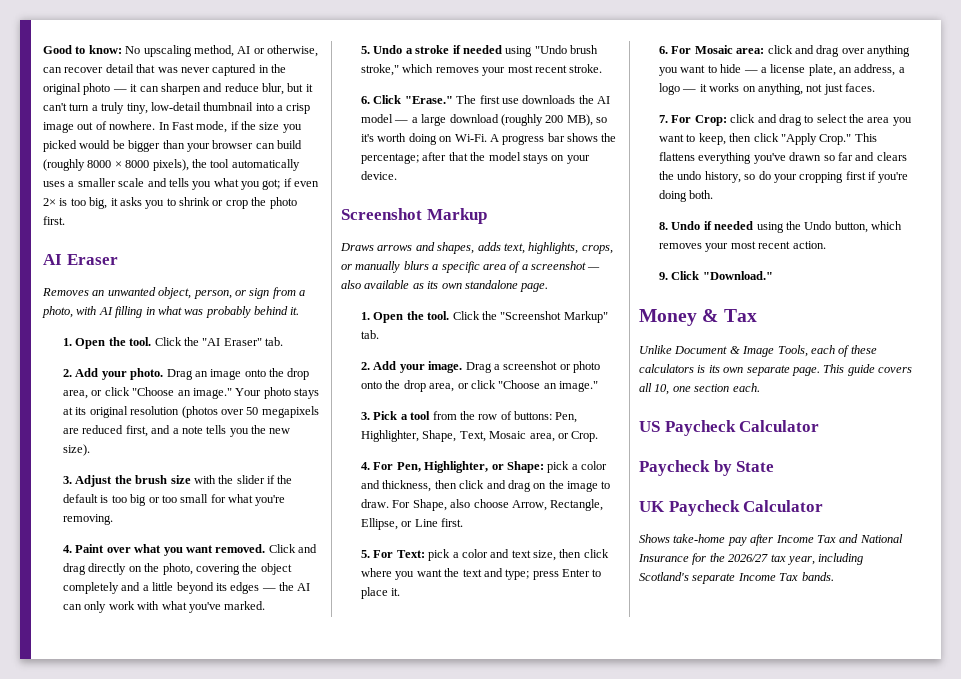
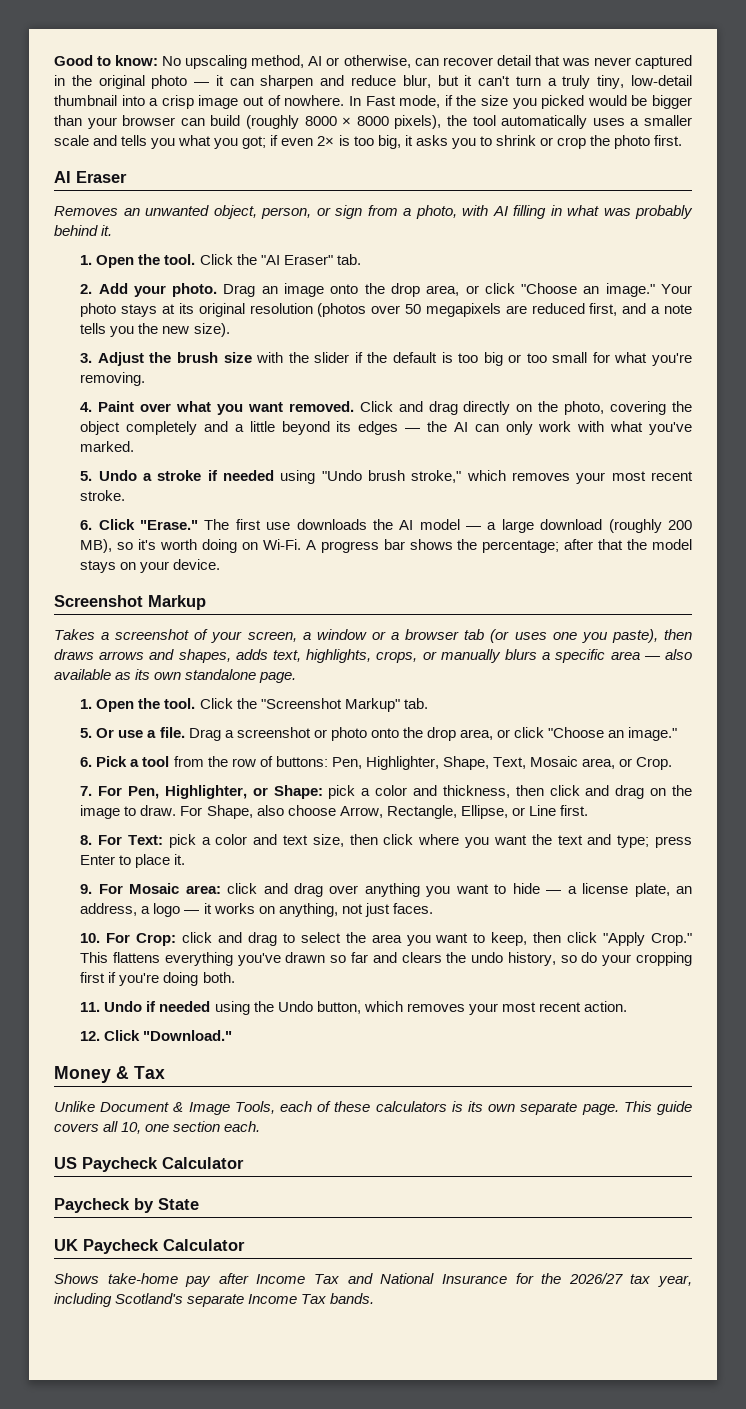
- Draws arrows and shapes, adds text, highlights, crops, or manually blurs a specific area of a screenshot — also available as its own standalone page.
+ Takes a screenshot of your screen, a window or a browser tab (or uses one you paste), then draws arrows and shapes, adds text, highlights, crops, or manually blurs a specific area — also available as its own standalone page.
- 2. Add your image.
+ 5. Or use a file.
- 3. Pick a tool from the row of buttons: Pen, Highlighter, Shape, Text, Mosaic area, or Crop.
+ 6. Pick a tool from the row of buttons: Pen, Highlighter, Shape, Text, Mosaic area, or Crop.
- 4. For Pen, Highlighter, or Shape: pick a color and thickness, then click and drag on the image to draw.
+ 7. For Pen, Highlighter, or Shape: pick a color and thickness, then click and drag on the image to draw.
- 5. For Text: pick a color and text size, then click where you want the text and type; press Enter to place it.
+ 8. For Text: pick a color and text size, then click where you want the text and type; press Enter to place it.
- 6. For Mosaic area: click and drag over anything you want to hide — a license plate, an address, a logo — it works on anything, not just faces.
+ 9. For Mosaic area: click and drag over anything you want to hide — a license plate, an address, a logo — it works on anything, not just faces.
- 7. For Crop: click and drag to select the area you want to keep, then click "Apply Crop."
+ 10. For Crop: click and drag to select the area you want to keep, then click "Apply Crop."
- 8. Undo if needed using the Undo button, which removes your most recent action.
+ 11. Undo if needed using the Undo button, which removes your most recent action.
- 9. Click "Download."
+ 12. Click "Download."

